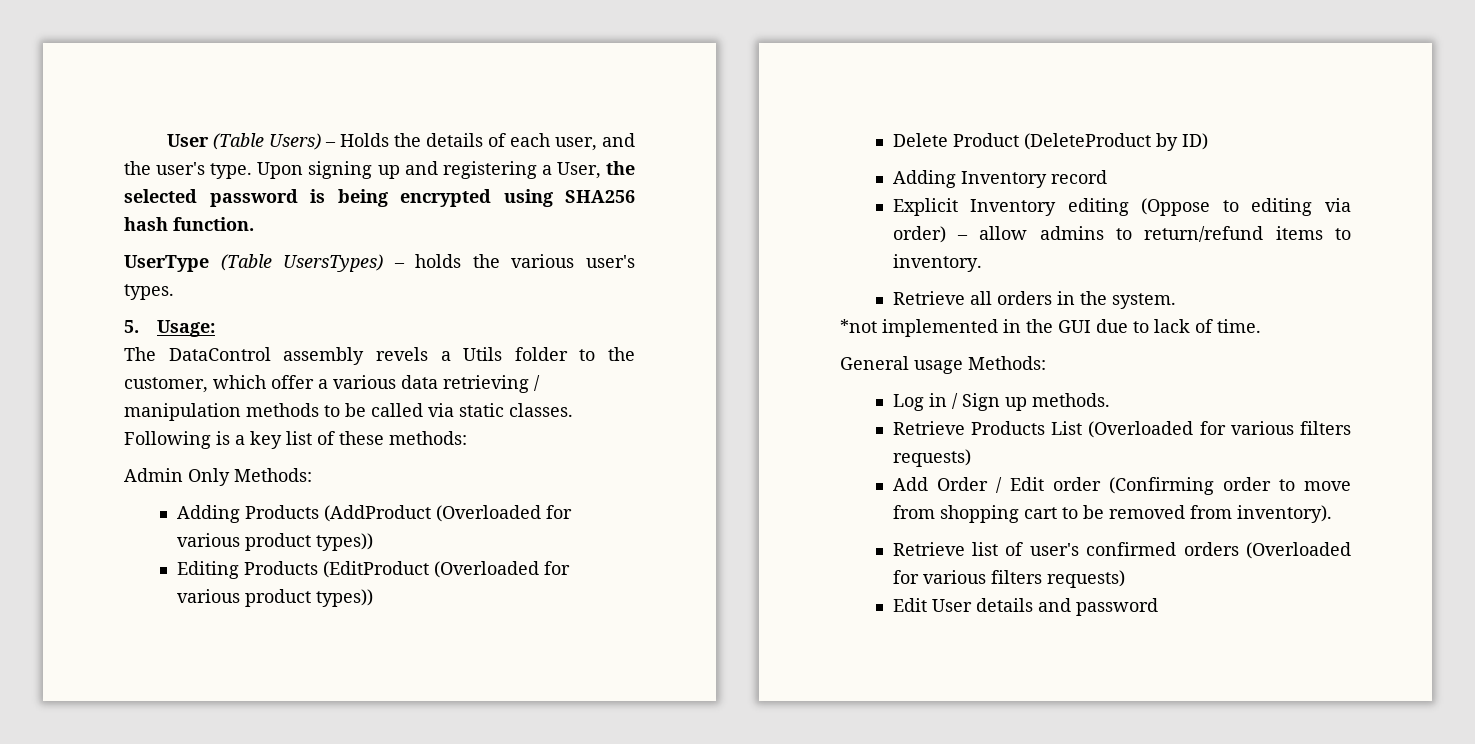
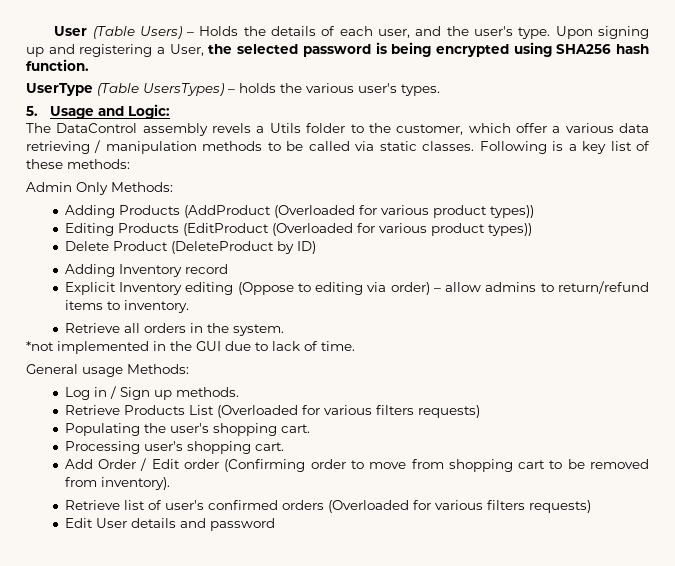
- 5. Usage:
+ 5. Usage and Logic:
+ Populating the user's shopping cart.
+ Processing user's shopping cart.

